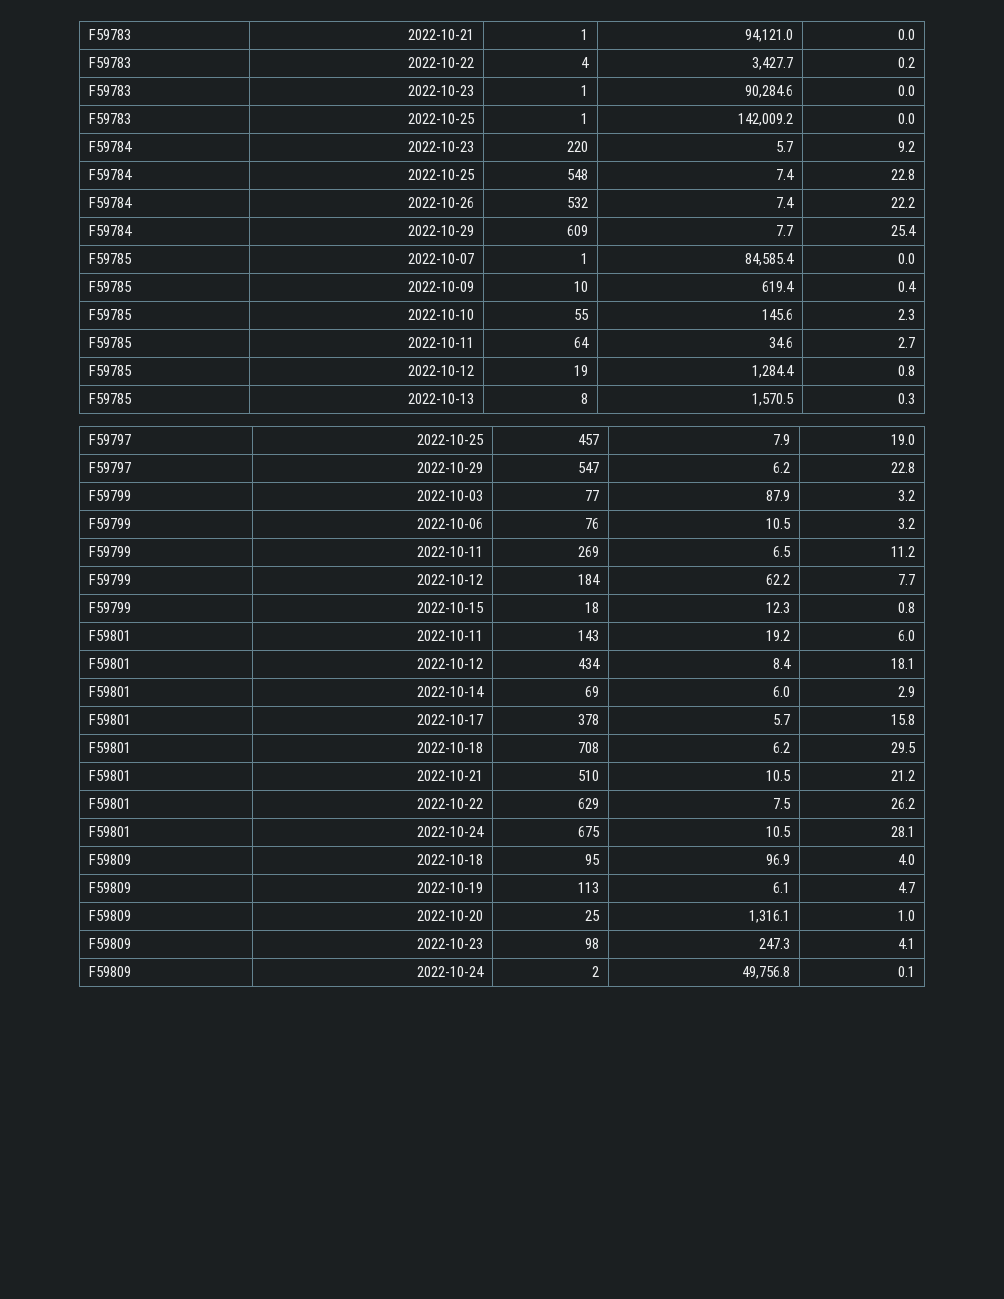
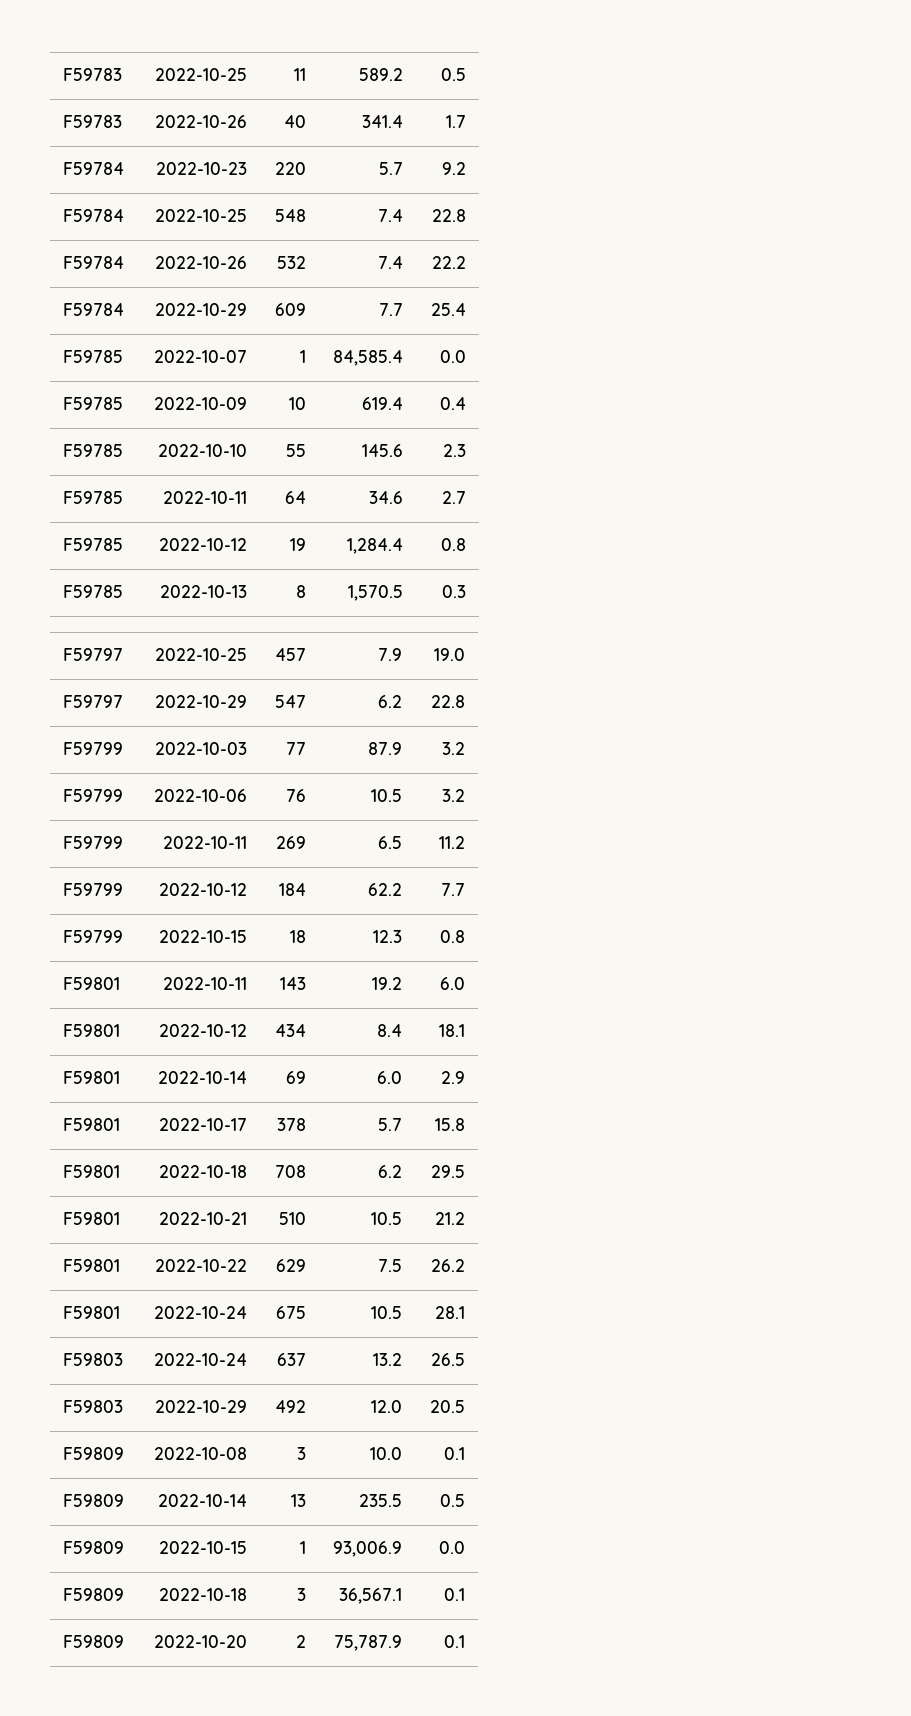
- F59783 | 2022-10-21 | 1 | 94,121.0 | 0.0
- F59783 | 2022-10-22 | 4 | 3,427.7 | 0.2
- F59783 | 2022-10-23 | 1 | 90,284.6 | 0.0
- F59783 | 2022-10-25 | 1 | 142,009.2 | 0.0
+ F59783 | 2022-10-25 | 11 | 589.2 | 0.5
+ F59783 | 2022-10-26 | 40 | 341.4 | 1.7
- F59809 | 2022-10-18 | 95 | 96.9 | 4.0
- F59809 | 2022-10-19 | 113 | 6.1 | 4.7
- F59809 | 2022-10-20 | 25 | 1,316.1 | 1.0
- F59809 | 2022-10-23 | 98 | 247.3 | 4.1
- F59809 | 2022-10-24 | 2 | 49,756.8 | 0.1
+ F59803 | 2022-10-24 | 637 | 13.2 | 26.5
+ F59803 | 2022-10-29 | 492 | 12.0 | 20.5
+ F59809 | 2022-10-08 | 3 | 10.0 | 0.1
+ F59809 | 2022-10-14 | 13 | 235.5 | 0.5
+ F59809 | 2022-10-15 | 1 | 93,006.9 | 0.0
+ F59809 | 2022-10-18 | 3 | 36,567.1 | 0.1
+ F59809 | 2022-10-20 | 2 | 75,787.9 | 0.1

